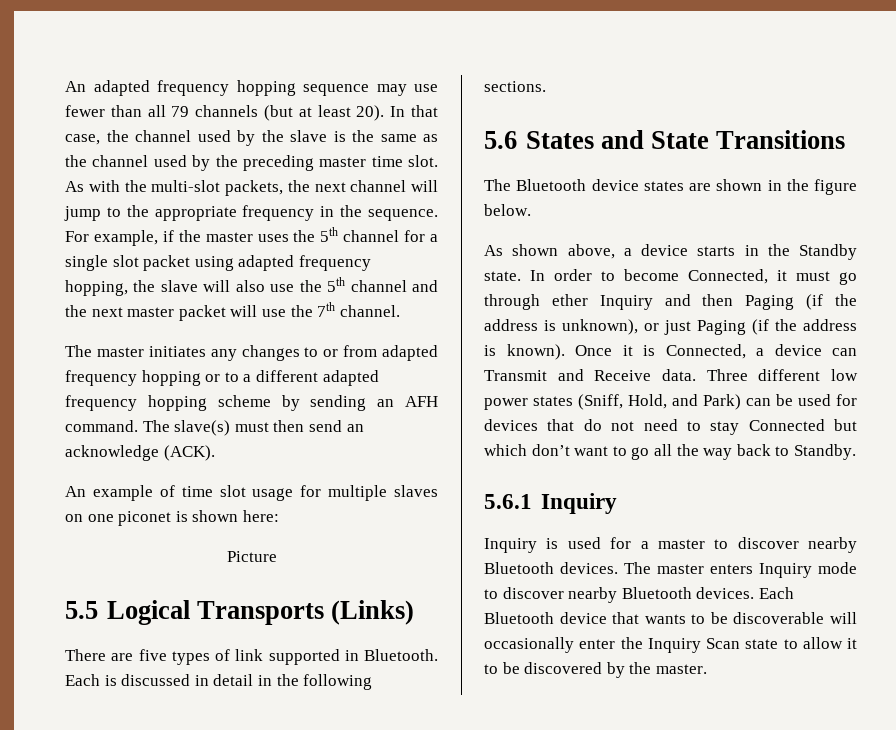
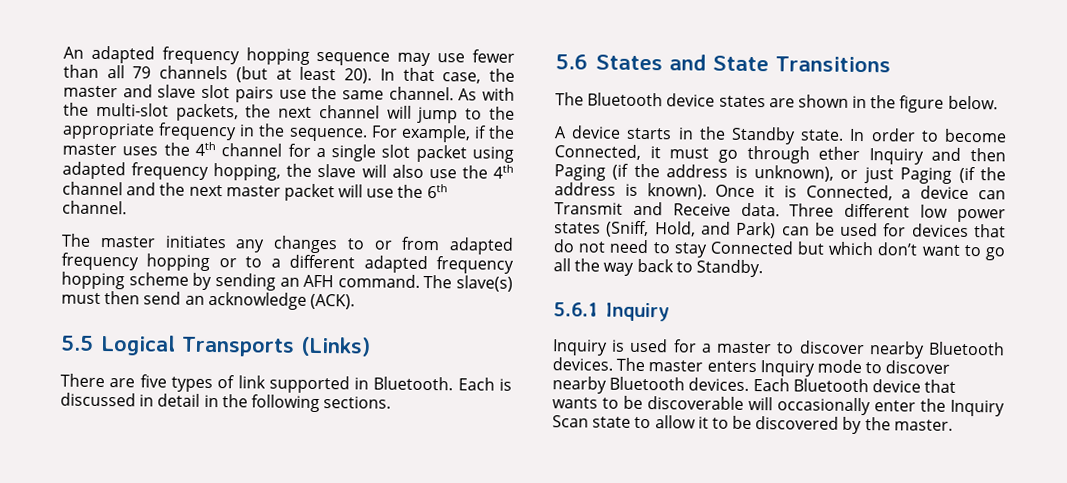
- In that case, the channel used by the slave is the same as the channel used by the preceding master time slot.
+ In that case, the master and slave slot pairs use the same channel.
- For example, if the master uses the 5th channel for a single slot packet using adapted frequency hopping, the slave will also use the 5th channel and the next master packet will use the 7th channel.
+ For example, if the master uses the 4th channel for a single slot packet using adapted frequency hopping, the slave will also use the 4th channel and the next master packet will use the 6th channel.
- An example of time slot usage for multiple slaves on one piconet is shown here:
- Picture
- As shown above, a device starts in the Standby state.
+ A device starts in the Standby state.

